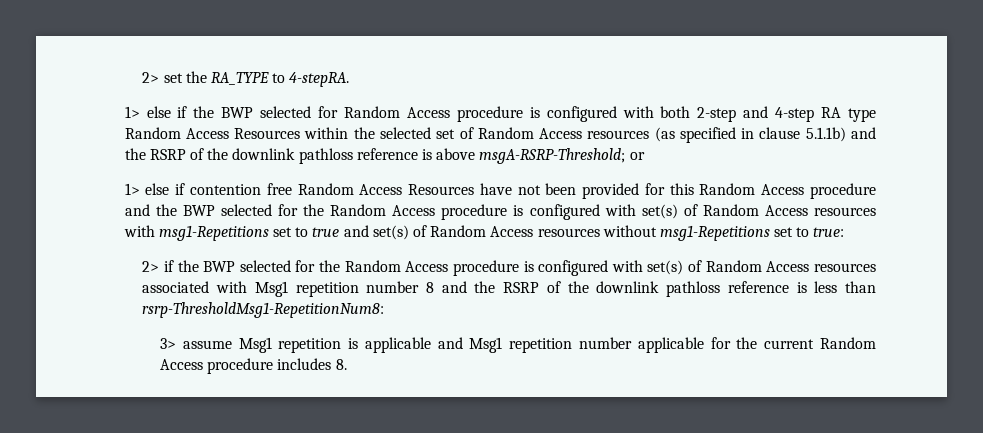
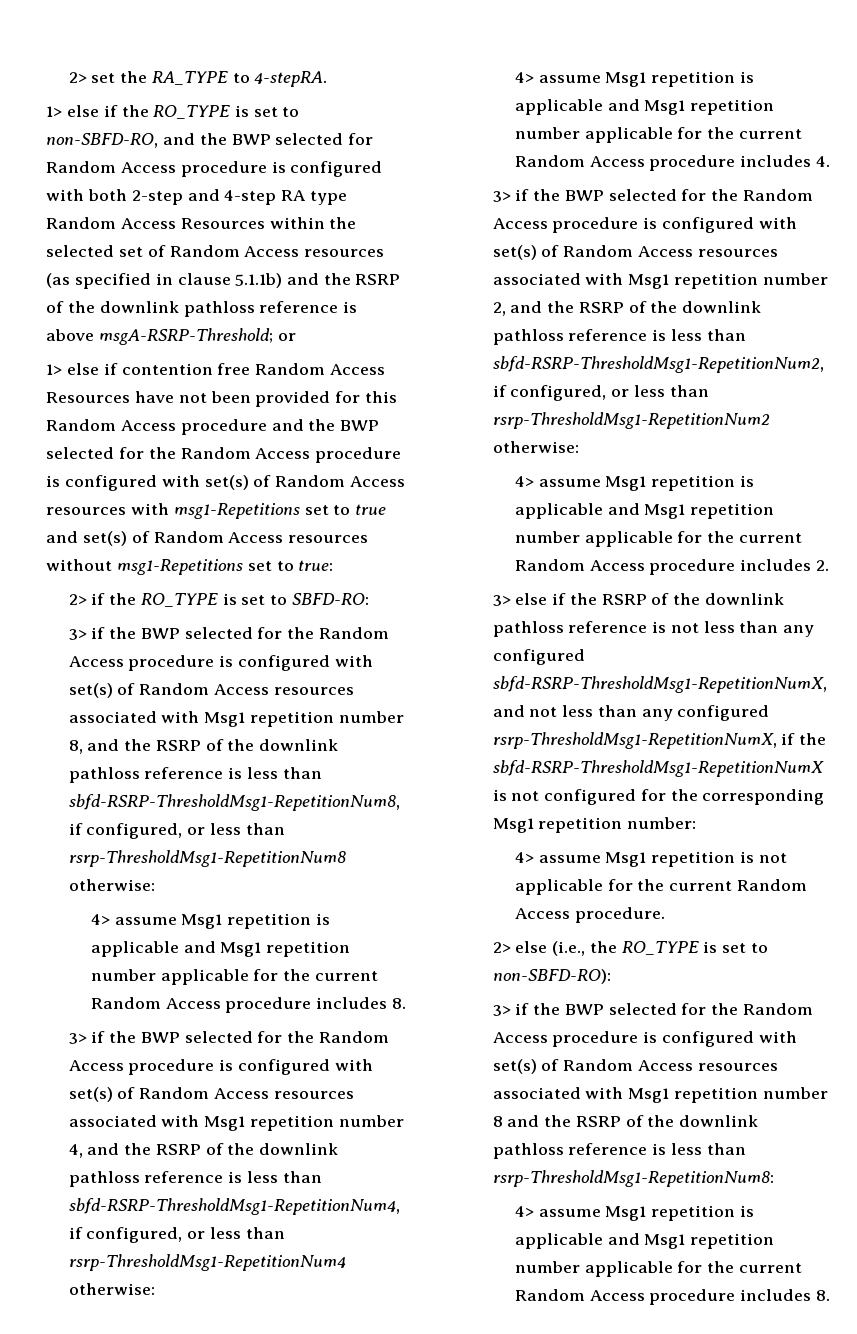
- 1> else if the BWP selected for Random Access procedure is configured with both 2-step and 4-step RA type Random Access Resources within the selected set of Random Access resources (as specified in clause 5.1.1b) and the RSRP of the downlink pathloss reference is above msgA-RSRP-Threshold; or
+ 1> else if the RO_TYPE is set to non-SBFD-RO, and the BWP selected for Random Access procedure is configured with both 2-step and 4-step RA type Random Access Resources within the selected set of Random Access resources (as specified in clause 5.1.1b) and the RSRP of the downlink pathloss reference is above msgA-RSRP-Threshold; or
- 2> if the BWP selected for the Random Access procedure is configured with set(s) of Random Access resources associated with Msg1 repetition number 8 and the RSRP of the downlink pathloss reference is less than rsrp-ThresholdMsg1-RepetitionNum8:
- 3> assume Msg1 repetition is applicable and Msg1 repetition number applicable for the current Random Access procedure includes 8.
+ 2> if the RO_TYPE is set to SBFD-RO:
+ 3> if the BWP selected for the Random Access procedure is configured with set(s) of Random Access resources associated with Msg1 repetition number 8, and the RSRP of the downlink pathloss reference is less than sbfd-RSRP-ThresholdMsg1-RepetitionNum8, if configured, or less than rsrp-ThresholdMsg1-RepetitionNum8 otherwise:
+ 4> assume Msg1 repetition is applicable and Msg1 repetition number applicable for the current Random Access procedure includes 8.
+ 3> if the BWP selected for the Random Access procedure is configured with set(s) of Random Access resources associated with Msg1 repetition number 4, and the RSRP of the downlink pathloss reference is less than sbfd-RSRP-ThresholdMsg1-RepetitionNum4, if configured, or less than rsrp-ThresholdMsg1-RepetitionNum4 otherwise:
+ 4> assume Msg1 repetition is applicable and Msg1 repetition number applicable for the current Random Access procedure includes 4.
+ 3> if the BWP selected for the Random Access procedure is configured with set(s) of Random Access resources associated with Msg1 repetition number 2, and the RSRP of the downlink pathloss reference is less than sbfd-RSRP-ThresholdMsg1-RepetitionNum2, if configured, or less than rsrp-ThresholdMsg1-RepetitionNum2 otherwise:
+ 4> assume Msg1 repetition is applicable and Msg1 repetition number applicable for the current Random Access procedure includes 2.
+ 3> else if the RSRP of the downlink pathloss reference is not less than any configured sbfd-RSRP-ThresholdMsg1-RepetitionNumX, and not less than any configured rsrp-ThresholdMsg1-RepetitionNumX, if the sbfd-RSRP-ThresholdMsg1-RepetitionNumX is not configured for the corresponding Msg1 repetition number:
+ 4> assume Msg1 repetition is not applicable for the current Random Access procedure.
+ 2> else (i.e., the RO_TYPE is set to non-SBFD-RO):
+ 3> if the BWP selected for the Random Access procedure is configured with set(s) of Random Access resources associated with Msg1 repetition number 8 and the RSRP of the downlink pathloss reference is less than rsrp-ThresholdMsg1-RepetitionNum8:
+ 4> assume Msg1 repetition is applicable and Msg1 repetition number applicable for the current Random Access procedure includes 8.

